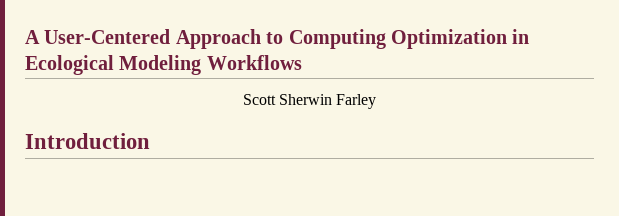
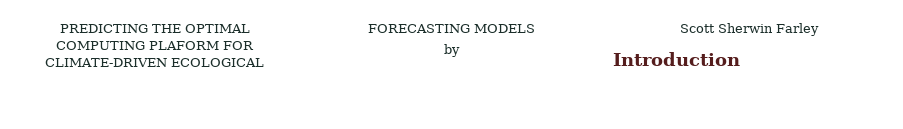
- A User-Centered Approach to Computing Optimization in Ecological Modeling Workflows
+ PREDICTING THE OPTIMAL COMPUTING PLAFORM FOR CLIMATE-DRIVEN ECOLOGICAL FORECASTING MODELS
+ by

